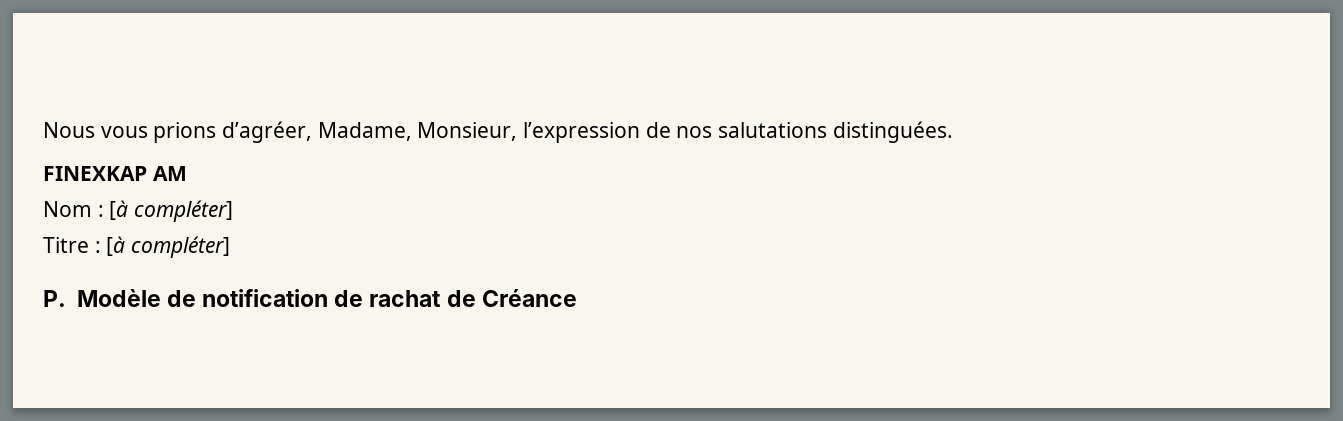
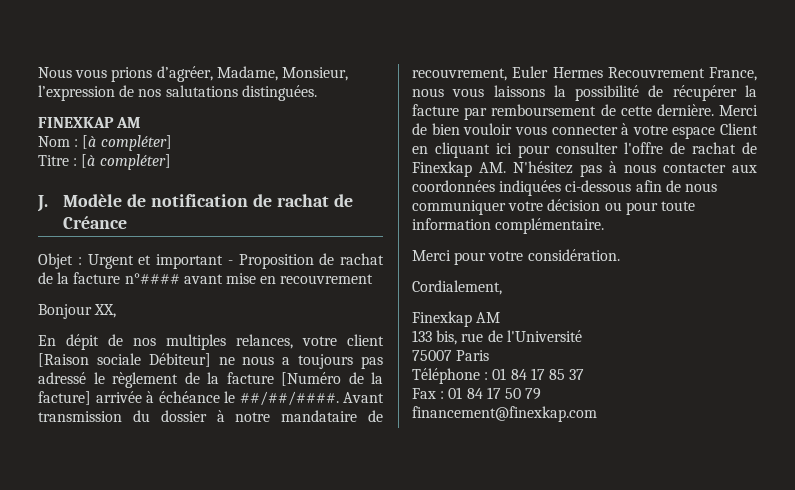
- P. Modèle de notification de rachat de Créance
+ J. Modèle de notification de rachat de Créance
+ Objet : Urgent et important - Proposition de rachat de la facture n°#### avant mise en recouvrement
+ Bonjour XX,
+ En dépit de nos multiples relances, votre client [Raison sociale Débiteur] ne nous a toujours pas adressé le règlement de la facture [Numéro de la facture] arrivée à échéance le ##/##/####. Avant transmission du dossier à notre mandataire de recouvrement, Euler Hermes Recouvrement France, nous vous laissons la possibilité de récupérer la facture par remboursement de cette dernière. Merci de bien vouloir vous connecter à votre espace Client en cliquant ici pour consulter l'offre de rachat de Finexkap AM. N'hésitez pas à nous contacter aux coordonnées indiquées ci-dessous afin de nous communiquer votre décision ou pour toute information complémentaire.
+ Merci pour votre considération.
+ Cordialement,
+ Finexkap AM
+ 133 bis, rue de l'Université
+ 75007 Paris
+ Téléphone : 01 84 17 85 37
+ Fax : 01 84 17 50 79
+ financement@finexkap.com

